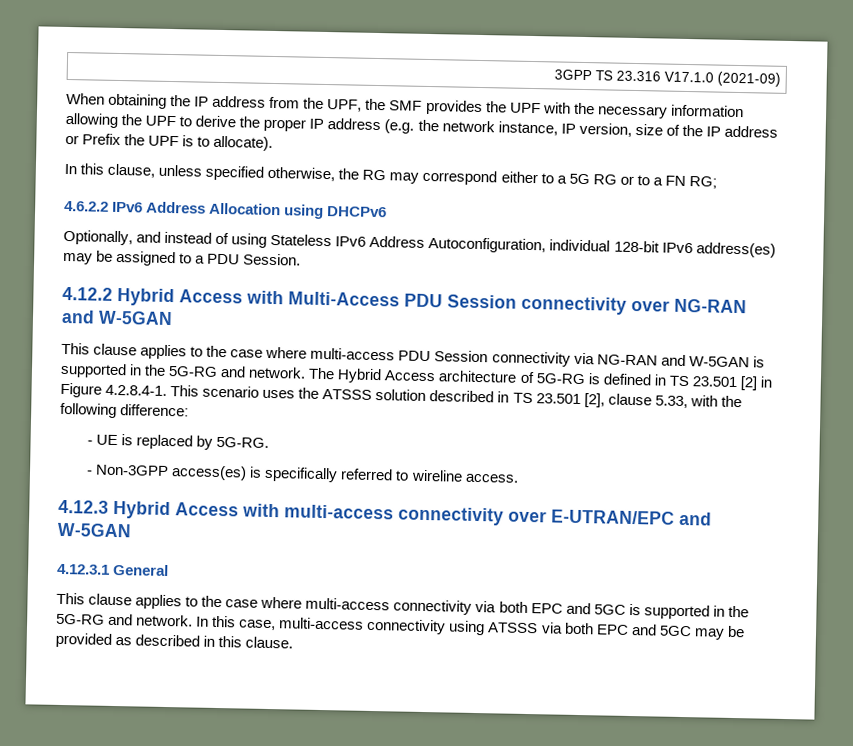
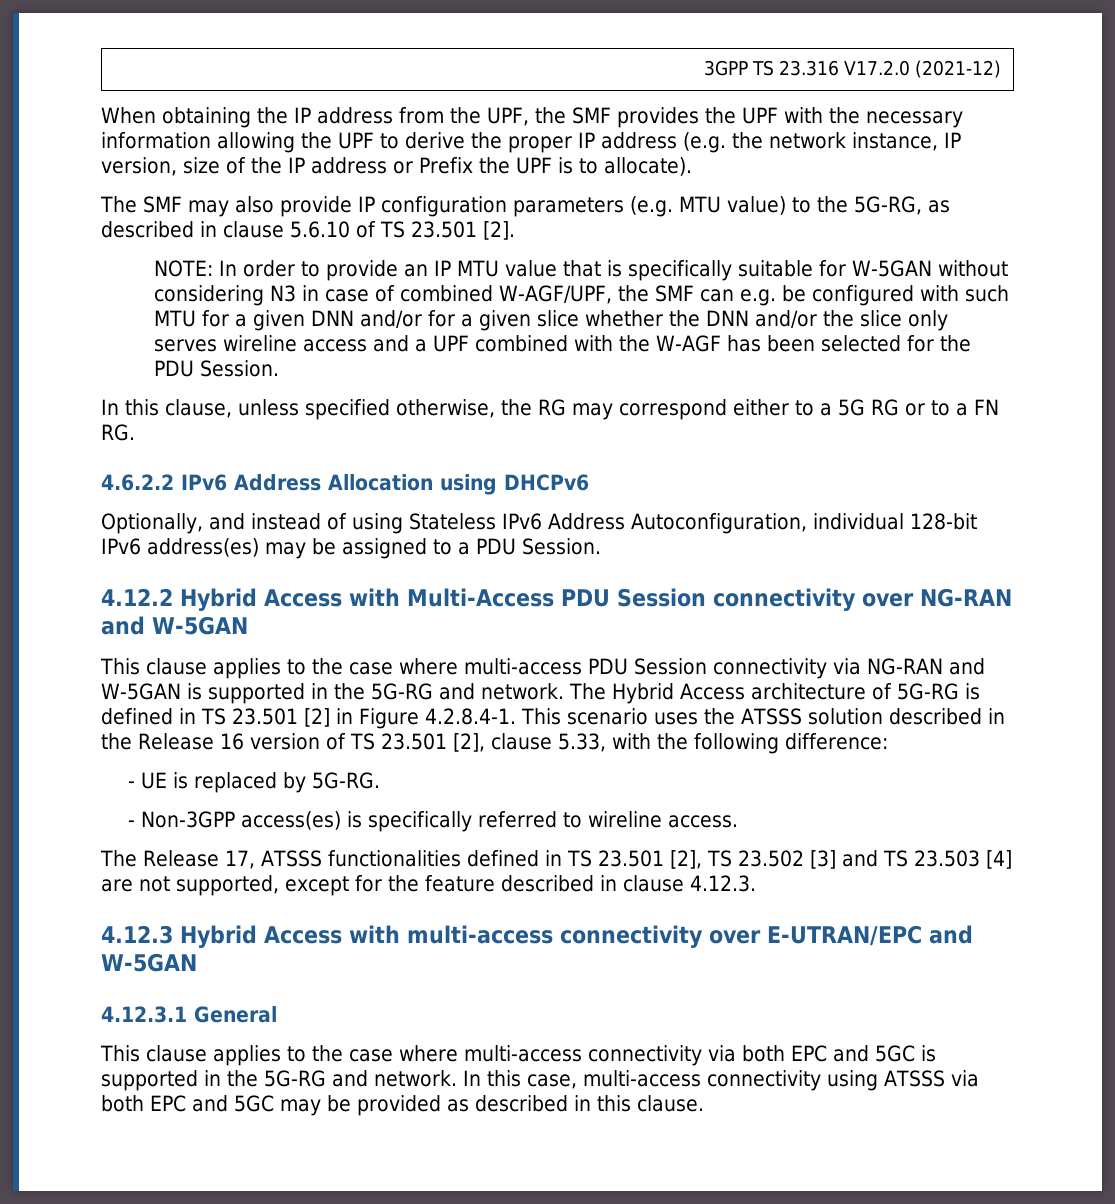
- 3GPP TS 23.316 V17.1.0 (2021-09)
+ 3GPP TS 23.316 V17.2.0 (2021-12)
+ The SMF may also provide IP configuration parameters (e.g. MTU value) to the 5G-RG, as described in clause 5.6.10 of TS 23.501 [2].
+ NOTE: In order to provide an IP MTU value that is specifically suitable for W-5GAN without considering N3 in case of combined W-AGF/UPF, the SMF can e.g. be configured with such MTU for a given DNN and/or for a given slice whether the DNN and/or the slice only serves wireline access and a UPF combined with the W-AGF has been selected for the PDU Session.
- In this clause, unless specified otherwise, the RG may correspond either to a 5G RG or to a FN RG;
+ In this clause, unless specified otherwise, the RG may correspond either to a 5G RG or to a FN RG.
- The Hybrid Access architecture of 5G-RG is defined in TS 23.501 [2] in Figure 4.2.8.4-1. This scenario uses the ATSSS solution described in TS 23.501 [2], clause 5.33, with the following difference:
+ The Hybrid Access architecture of 5G-RG is defined in TS 23.501 [2] in Figure 4.2.8.4-1. This scenario uses the ATSSS solution described in the Release 16 version of TS 23.501 [2], clause 5.33, with the following difference:
+ The Release 17, ATSSS functionalities defined in TS 23.501 [2], TS 23.502 [3] and TS 23.503 [4] are not supported, except for the feature described in clause 4.12.3.

